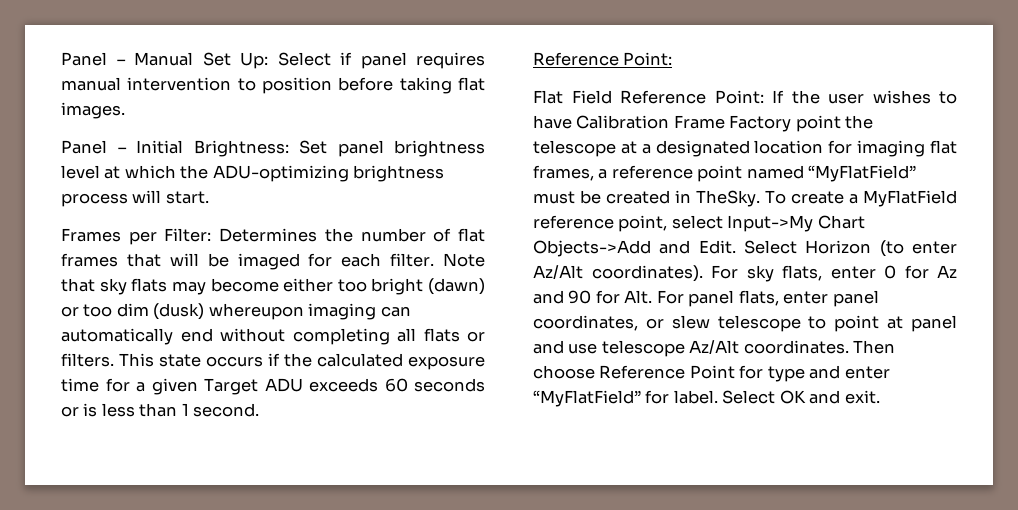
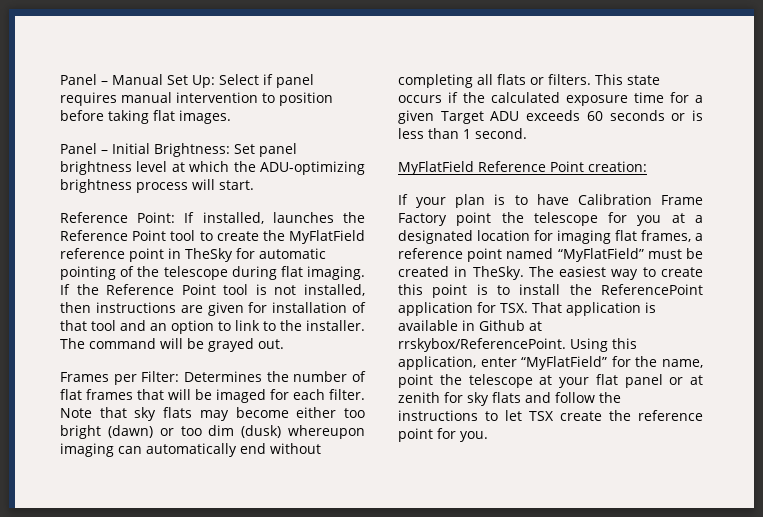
+ Reference Point: If installed, launches the Reference Point tool to create the MyFlatField reference point in TheSky for automatic pointing of the telescope during flat imaging. If the Reference Point tool is not installed, then instructions are given for installation of that tool and an option to link to the installer. The command will be grayed out.
  This state occurs if the calculated exposure time for a given Target ADU exceeds 60 seconds or is less than 1 second.
- Reference Point:
- Flat Field Reference Point: If the user wishes to have Calibration Frame Factory point the telescope at a designated location for imaging flat frames, a reference point named “MyFlatField” must be created in TheSky.
+ MyFlatField Reference Point creation:
+ If your plan is to have Calibration Frame Factory point the telescope for you at a designated location for imaging flat frames, a reference point named “MyFlatField” must be created in TheSky.
- To create a MyFlatField reference point, select Input->My Chart Objects->Add and Edit. Select Horizon (to enter Az/Alt coordinates). For sky flats, enter 0 for Az and 90 for Alt. For panel flats, enter panel coordinates, or slew telescope to point at panel and use telescope Az/Alt coordinates. Then choose Reference Point for type and enter “MyFlatField” for label. Select OK and exit.
+ The easiest way to create this point is to install the ReferencePoint application for TSX. That application is available in Github at rrskybox/ReferencePoint. Using this application, enter “MyFlatField” for the name, point the telescope at your flat panel or at zenith for sky flats and follow the instructions to let TSX create the reference point for you.

